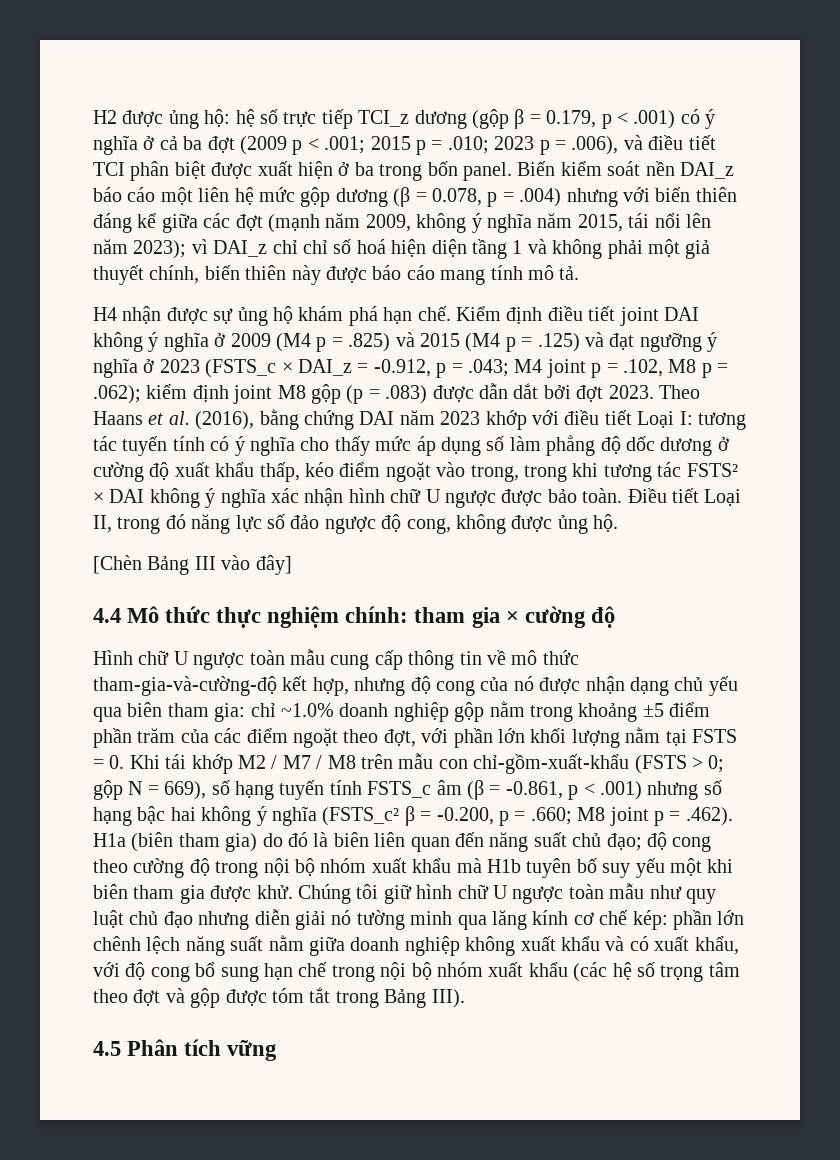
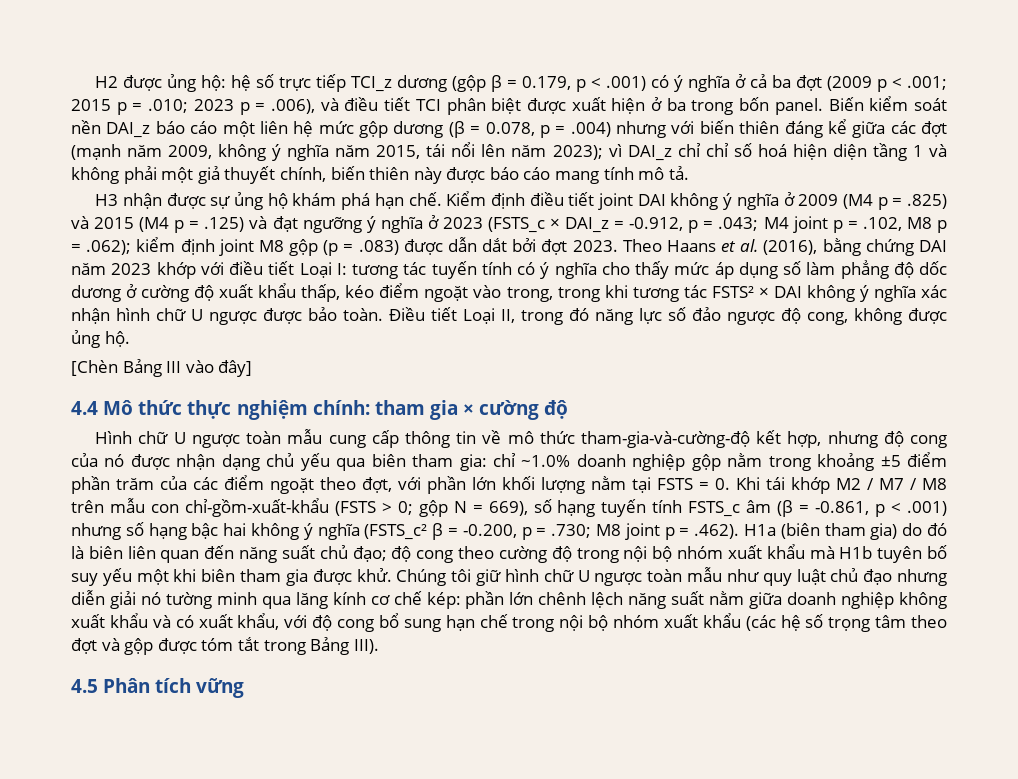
- H4 nhận được sự ủng hộ khám phá hạn chế.
+ H3 nhận được sự ủng hộ khám phá hạn chế.
- gộp N = 669), số hạng tuyến tính FSTS_c âm (β = -0.861, p < .001) nhưng số hạng bậc hai không ý nghĩa (FSTS_c² β = -0.200, p = .660;
+ gộp N = 669), số hạng tuyến tính FSTS_c âm (β = -0.861, p < .001) nhưng số hạng bậc hai không ý nghĩa (FSTS_c² β = -0.200, p = .730;

